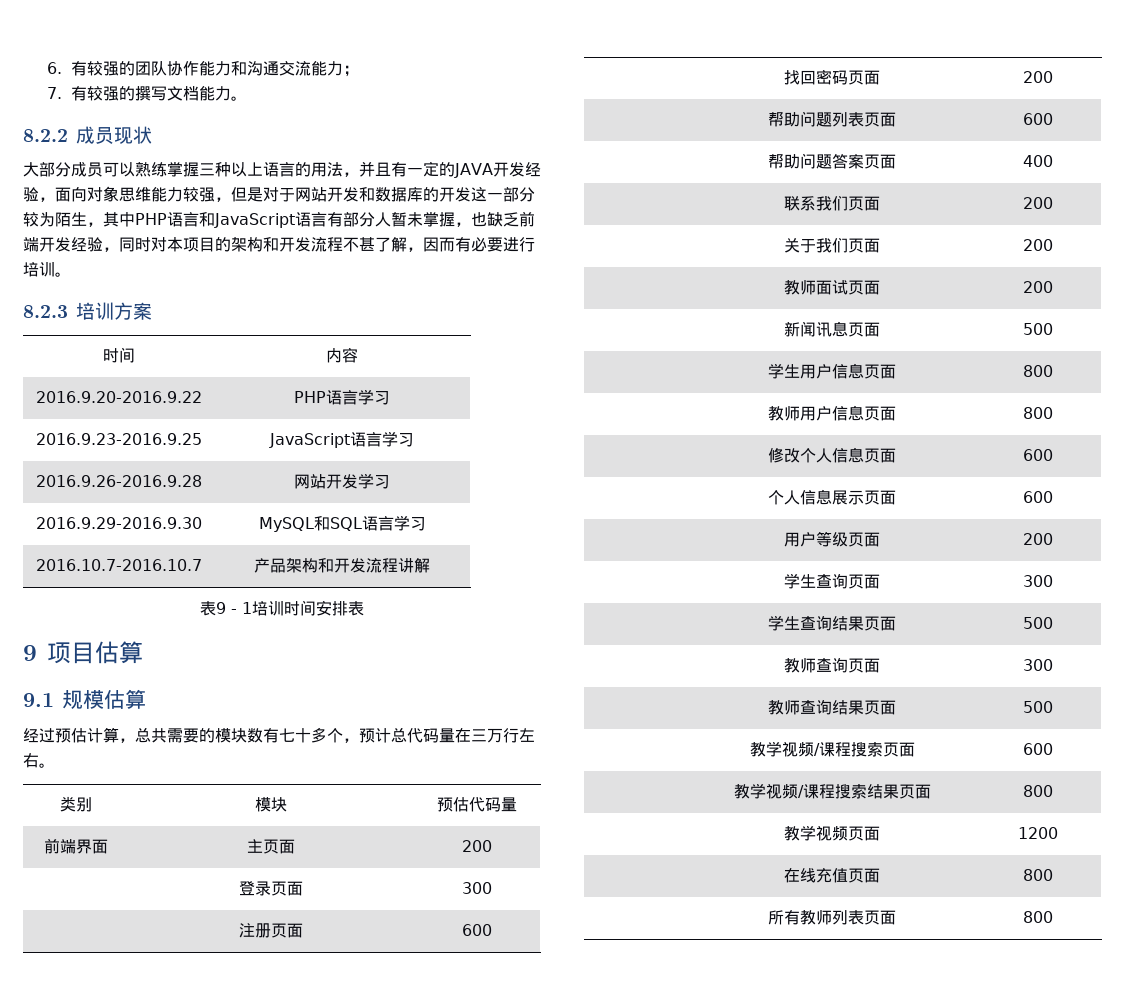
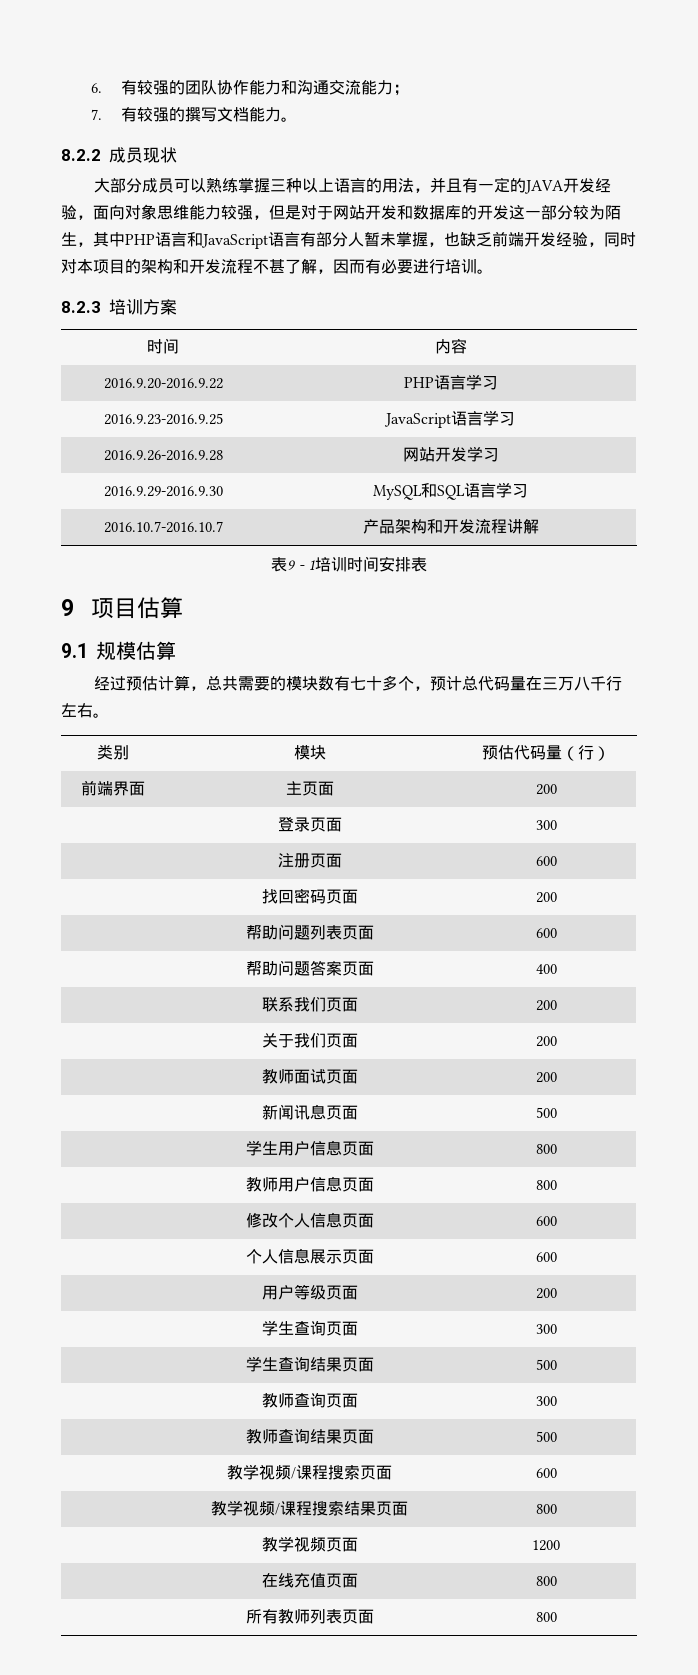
- 经过预估计算，总共需要的模块数有七十多个，预计总代码量在三万行左右。
+ 经过预估计算，总共需要的模块数有七十多个，预计总代码量在三万八千行左右。
- 类别 | 模块 | 预估代码量
+ 类别 | 模块 | 预估代码量（行）

